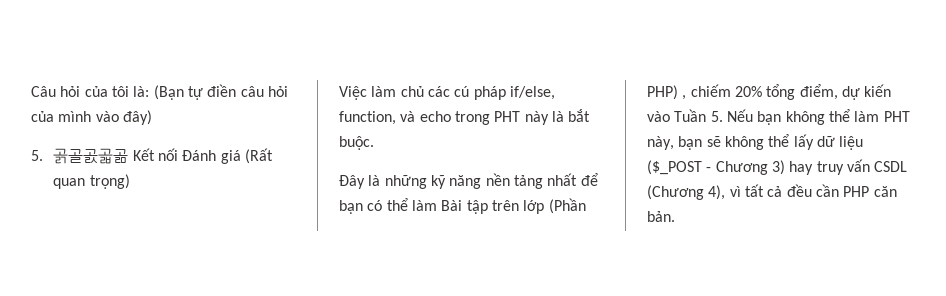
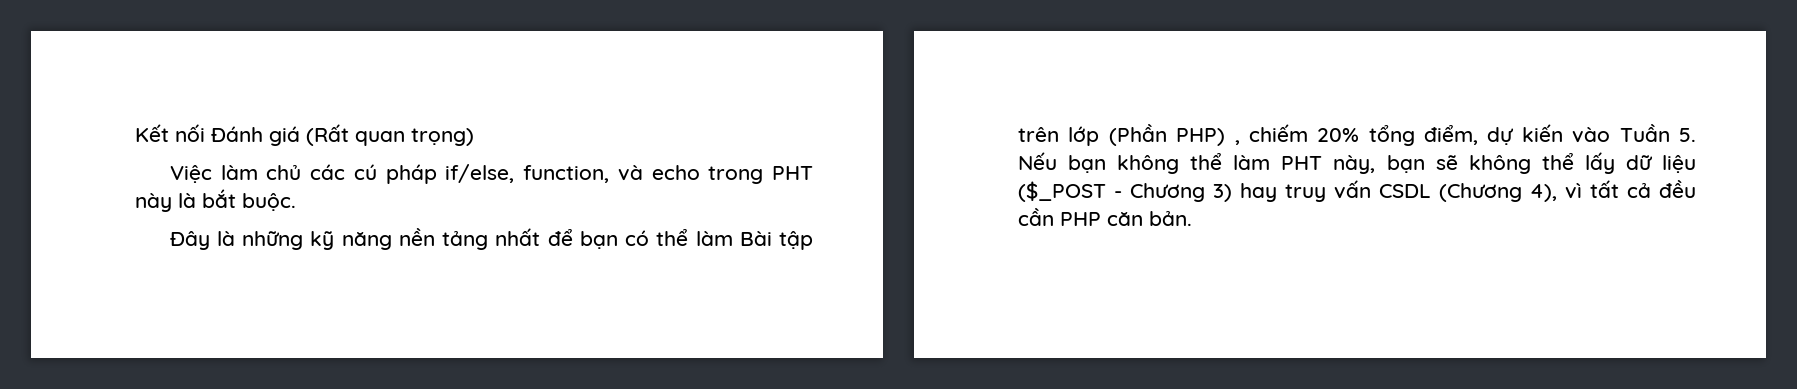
- Câu hỏi của tôi là: (Bạn tự điền câu hỏi của mình vào đây)
- 5. 곩골곬곫곪 Kết nối Đánh giá (Rất quan trọng)
+ Kết nối Đánh giá (Rất quan trọng)

